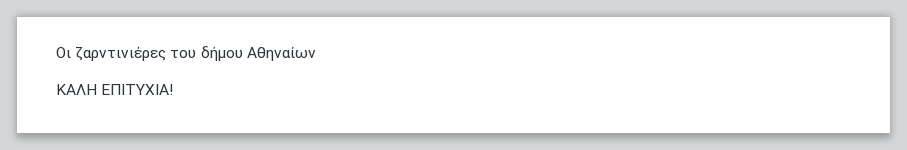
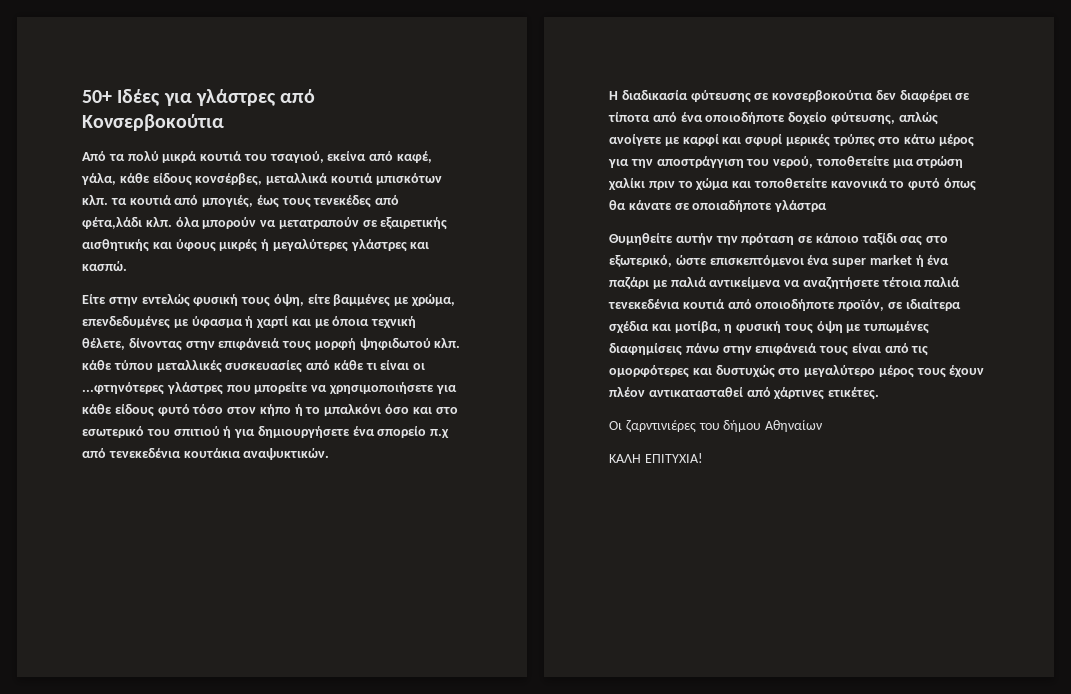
+ 50+ Ιδέες για γλάστρες από Κονσερβοκούτια
+ Από τα πολύ μικρά κουτιά του τσαγιού, εκείνα από καφέ, γάλα, κάθε είδους κονσέρβες, μεταλλικά κουτιά μπισκότων κλπ. τα κουτιά από μπογιές, έως τους τενεκέδες από φέτα,λάδι κλπ. όλα μπορούν να μετατραπούν σε εξαιρετικής αισθητικής και ύφους μικρές ή μεγαλύτερες γλάστρες και κασπώ.
+ Είτε στην εντελώς φυσική τους όψη, είτε βαμμένες με χρώμα, επενδεδυμένες με ύφασμα ή χαρτί και με όποια τεχνική θέλετε, δίνοντας στην επιφάνειά τους μορφή ψηφιδωτού κλπ. κάθε τύπου μεταλλικές συσκευασίες από κάθε τι είναι οι ...φτηνότερες γλάστρες που μπορείτε να χρησιμοποιήσετε για κάθε είδους φυτό τόσο στον κήπο ή το μπαλκόνι όσο και στο εσωτερικό του σπιτιού ή για δημιουργήσετε ένα σπορείο π.χ από τενεκεδένια κουτάκια αναψυκτικών.
+ Η διαδικασία φύτευσης σε κονσερβοκούτια δεν διαφέρει σε τίποτα από ένα οποιοδήποτε δοχείο φύτευσης, απλώς ανοίγετε με καρφί και σφυρί μερικές τρύπες στο κάτω μέρος για την αποστράγγιση του νερού, τοποθετείτε μια στρώση χαλίκι πριν το χώμα και τοποθετείτε κανονικά το φυτό όπως θα κάνατε σε οποιαδήποτε γλάστρα
+ Θυμηθείτε αυτήν την πρόταση σε κάποιο ταξίδι σας στο εξωτερικό, ώστε επισκεπτόμενοι ένα super market ή ένα παζάρι με παλιά αντικείμενα να αναζητήσετε τέτοια παλιά τενεκεδένια κουτιά από οποιοδήποτε προϊόν, σε ιδιαίτερα σχέδια και μοτίβα, η φυσική τους όψη με τυπωμένες διαφημίσεις πάνω στην επιφάνειά τους είναι από τις ομορφότερες και δυστυχώς στο μεγαλύτερο μέρος τους έχουν πλέον αντικατασταθεί από χάρτινες ετικέτες.

